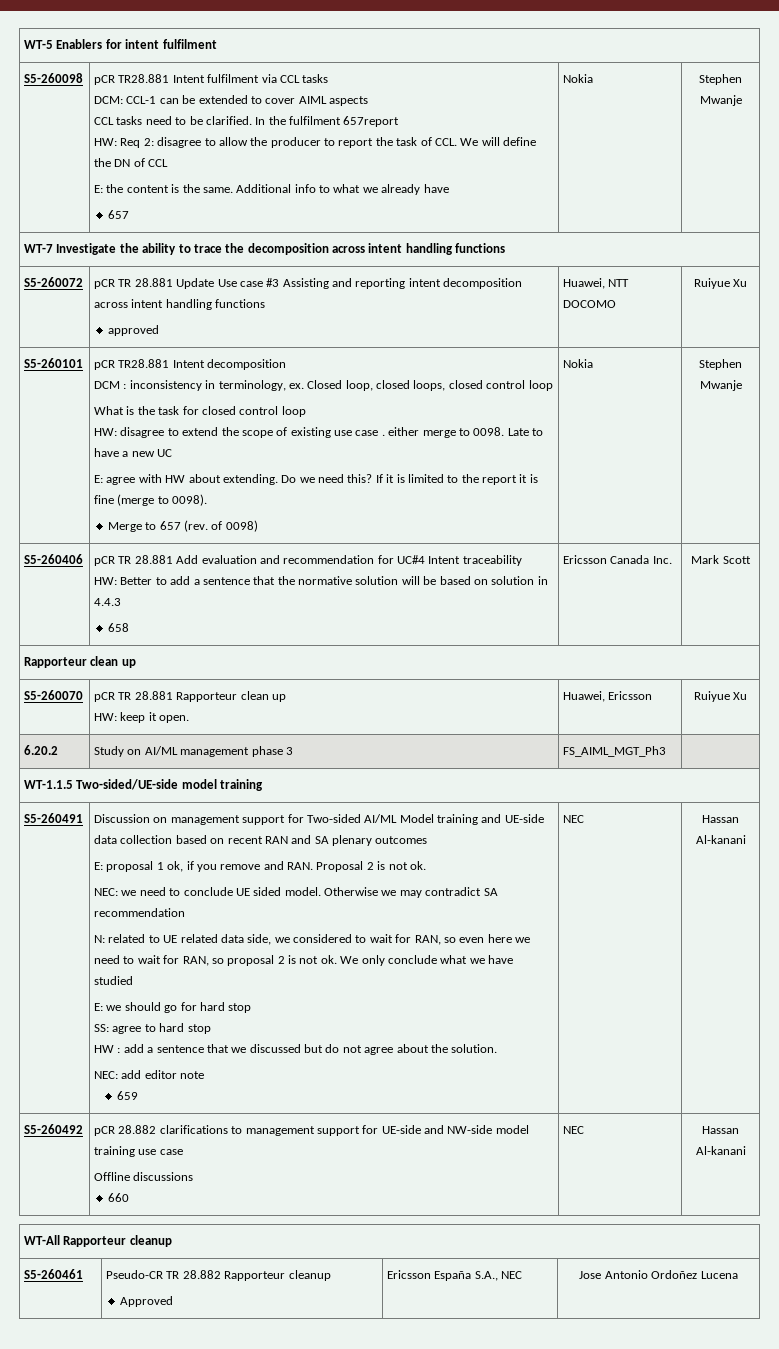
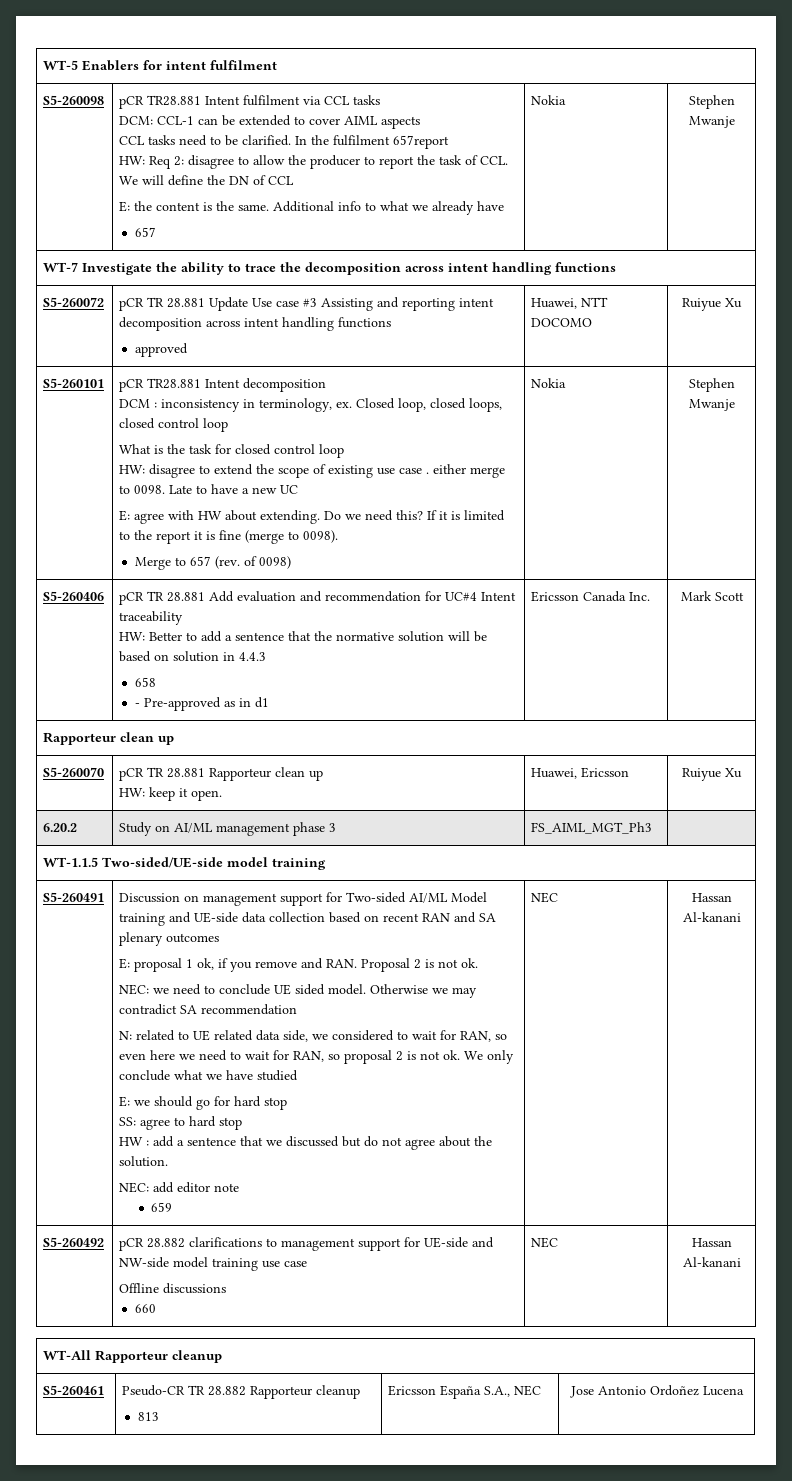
  S5-260406 | pCR TR 28.881 Add evaluation and recommendation for UC#4 Intent traceability
  HW: Better to add a sentence that the normative solution will be based on solution in 4.4.3
- 658 | Ericsson Canada Inc. | Mark Scott
+ 658
+ - Pre-approved as in d1 | Ericsson Canada Inc. | Mark Scott
  S5-260461 | Pseudo-CR TR 28.882 Rapporteur cleanup
- Approved | Ericsson España S.A., NEC | Jose Antonio Ordoñez Lucena
+ 813 | Ericsson España S.A., NEC | Jose Antonio Ordoñez Lucena

